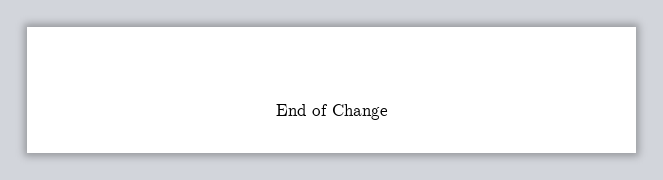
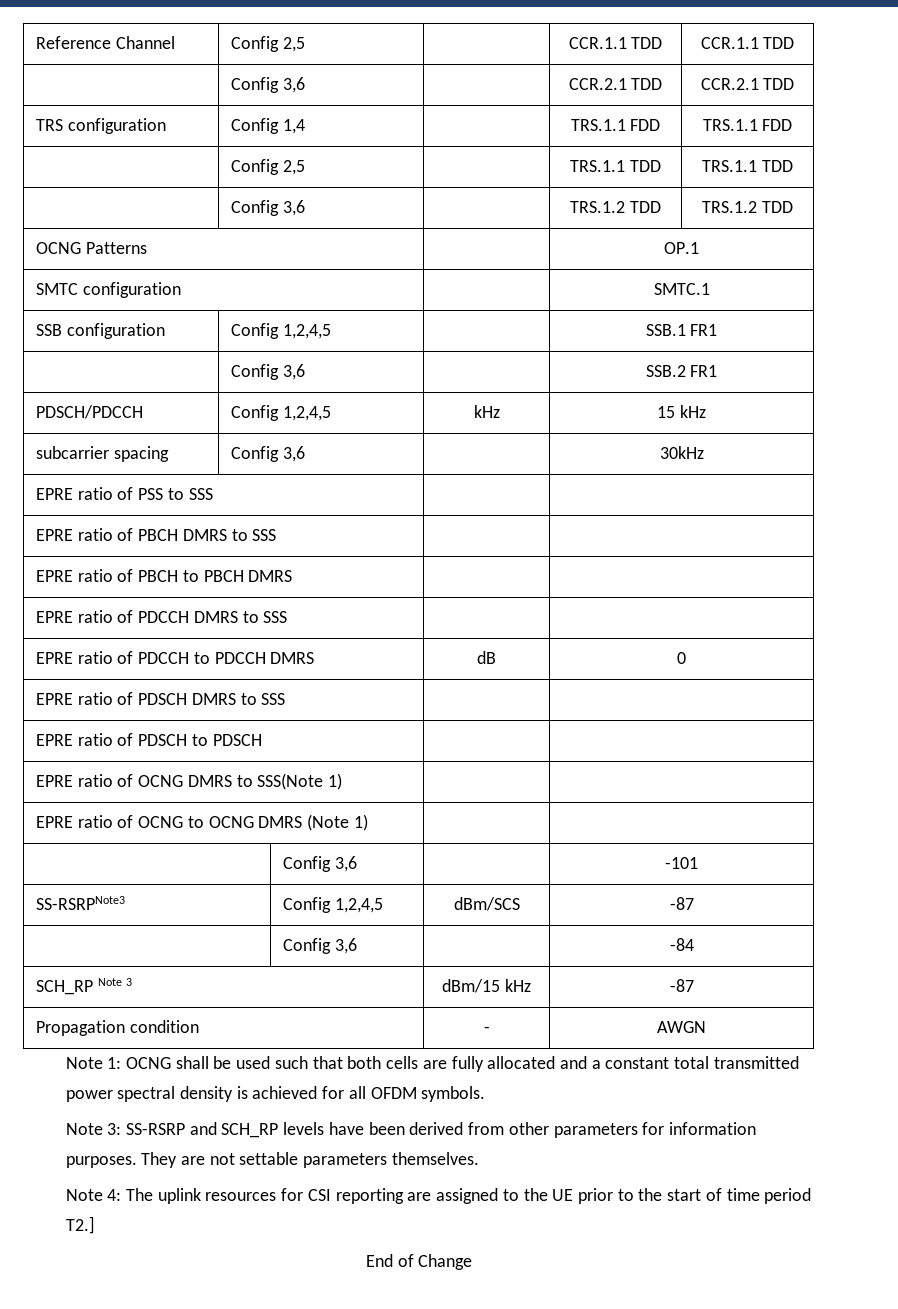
+ Reference Channel | Config 2,5 | | CCR.1.1 TDD | CCR.1.1 TDD
+ | Config 3,6 | | CCR.2.1 TDD | CCR.2.1 TDD
+ TRS configuration | Config 1,4 | | TRS.1.1 FDD | TRS.1.1 FDD
+ | Config 2,5 | | TRS.1.1 TDD | TRS.1.1 TDD
+ | Config 3,6 | | TRS.1.2 TDD | TRS.1.2 TDD
+ OCNG Patterns | | OP.1
+ SMTC configuration | | SMTC.1
+ SSB configuration | Config 1,2,4,5 | | SSB.1 FR1
+ | Config 3,6 | | SSB.2 FR1
+ PDSCH/PDCCH | Config 1,2,4,5 | kHz | 15 kHz
+ subcarrier spacing | Config 3,6 | | 30kHz
+ EPRE ratio of PSS to SSS | |
+ EPRE ratio of PBCH DMRS to SSS | |
+ EPRE ratio of PBCH to PBCH DMRS | |
+ EPRE ratio of PDCCH DMRS to SSS | |
+ EPRE ratio of PDCCH to PDCCH DMRS | dB | 0
+ EPRE ratio of PDSCH DMRS to SSS | |
+ EPRE ratio of PDSCH to PDSCH | |
+ EPRE ratio of OCNG DMRS to SSS(Note 1) | |
+ EPRE ratio of OCNG to OCNG DMRS (Note 1) | |
+ | Config 3,6 | | -101
+ SS-RSRPNote3 | Config 1,2,4,5 | dBm/SCS | -87
+ | Config 3,6 | | -84
+ SCH_RP Note 3 | dBm/15 kHz | -87
+ Propagation condition | - | AWGN
+ Note 1: OCNG shall be used such that both cells are fully allocated and a constant total transmitted power spectral density is achieved for all OFDM symbols.
+ Note 3: SS-RSRP and SCH_RP levels have been derived from other parameters for information purposes. They are not settable parameters themselves.
+ Note 4: The uplink resources for CSI reporting are assigned to the UE prior to the start of time period T2.]

